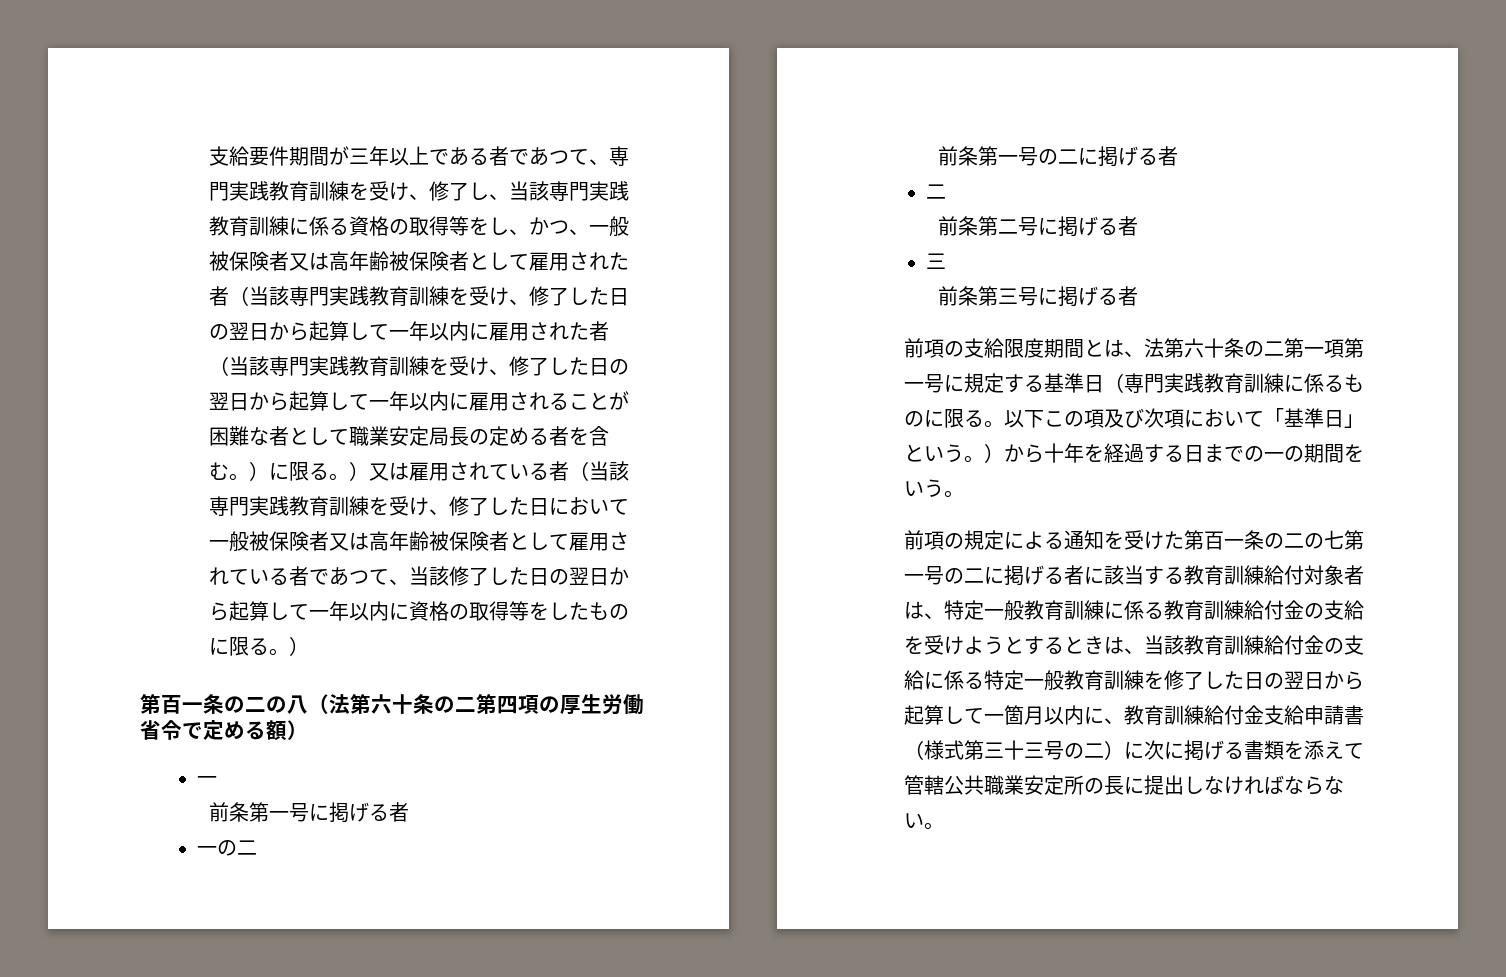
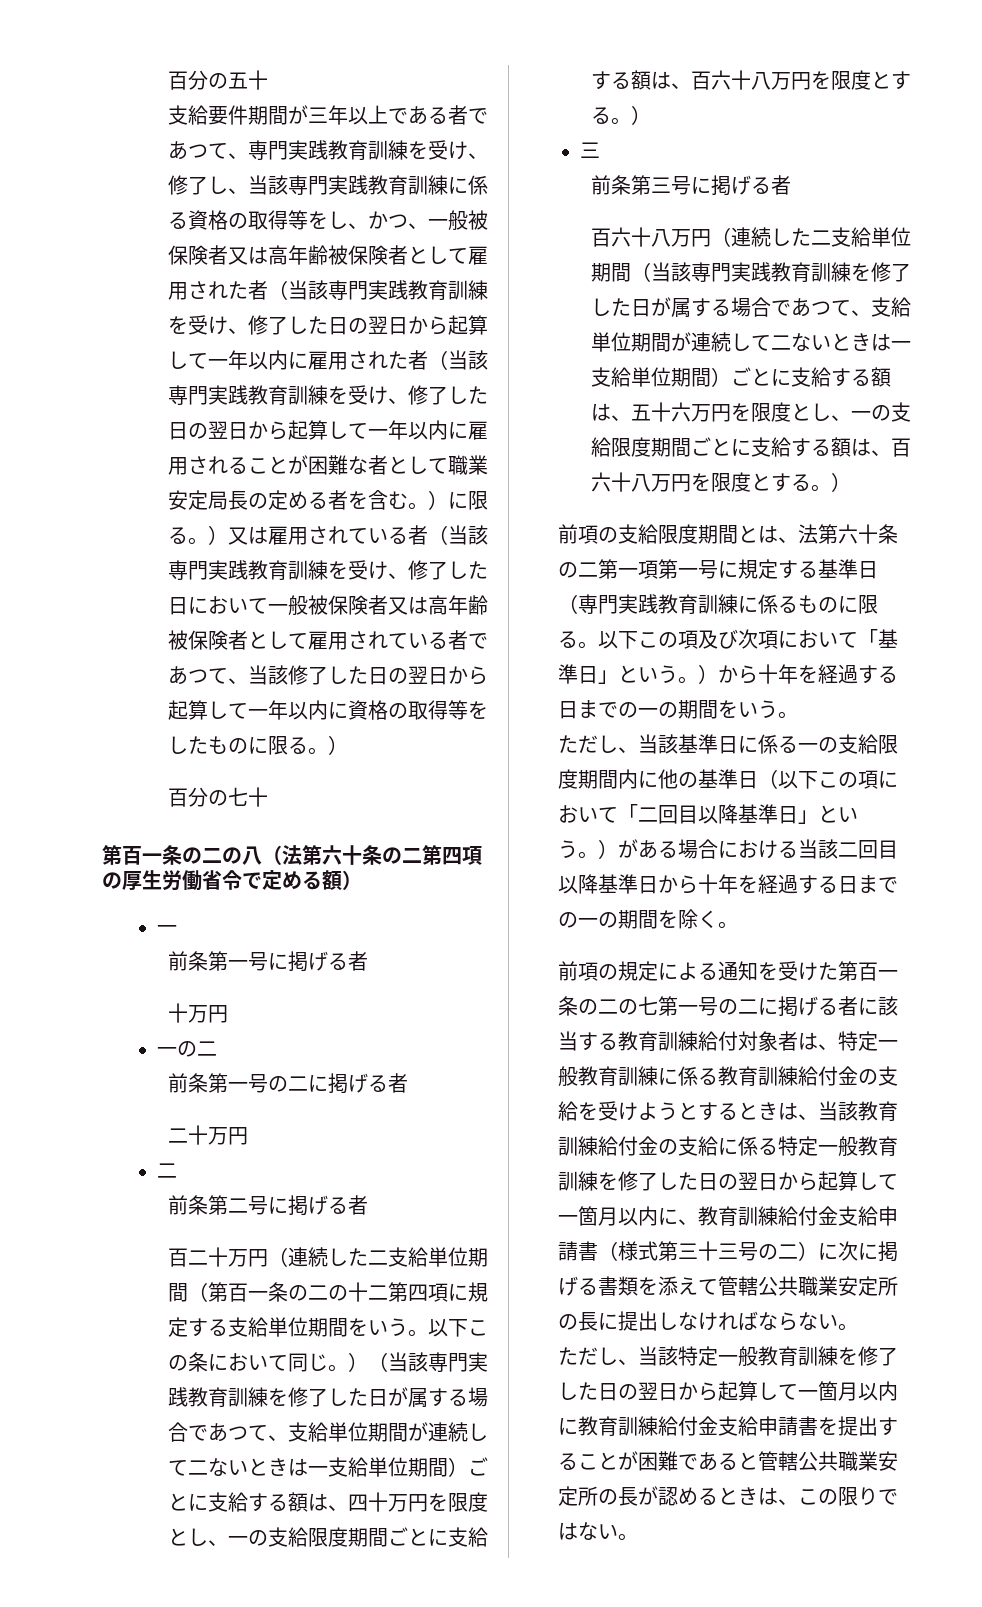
+ 百分の五十
+ 百分の七十
  前条第一号に掲げる者
+ 十万円
  前条第一号の二に掲げる者
+ 二十万円
+ 百二十万円（連続した二支給単位期間（第百一条の二の十二第四項に規定する支給単位期間をいう。以下この条において同じ。）（当該専門実践教育訓練を修了した日が属する場合であつて、支給単位期間が連続して二ないときは一支給単位期間）ごとに支給する額は、四十万円を限度とし、一の支給限度期間ごとに支給する額は、百六十八万円を限度とする。）
+ 百六十八万円（連続した二支給単位期間（当該専門実践教育訓練を修了した日が属する場合であつて、支給単位期間が連続して二ないときは一支給単位期間）ごとに支給する額は、五十六万円を限度とし、一の支給限度期間ごとに支給する額は、百六十八万円を限度とする。）
+ ただし、当該基準日に係る一の支給限度期間内に他の基準日（以下この項において「二回目以降基準日」という。）がある場合における当該二回目以降基準日から十年を経過する日までの一の期間を除く。
+ ただし、当該特定一般教育訓練を修了した日の翌日から起算して一箇月以内に教育訓練給付金支給申請書を提出することが困難であると管轄公共職業安定所の長が認めるときは、この限りではない。

